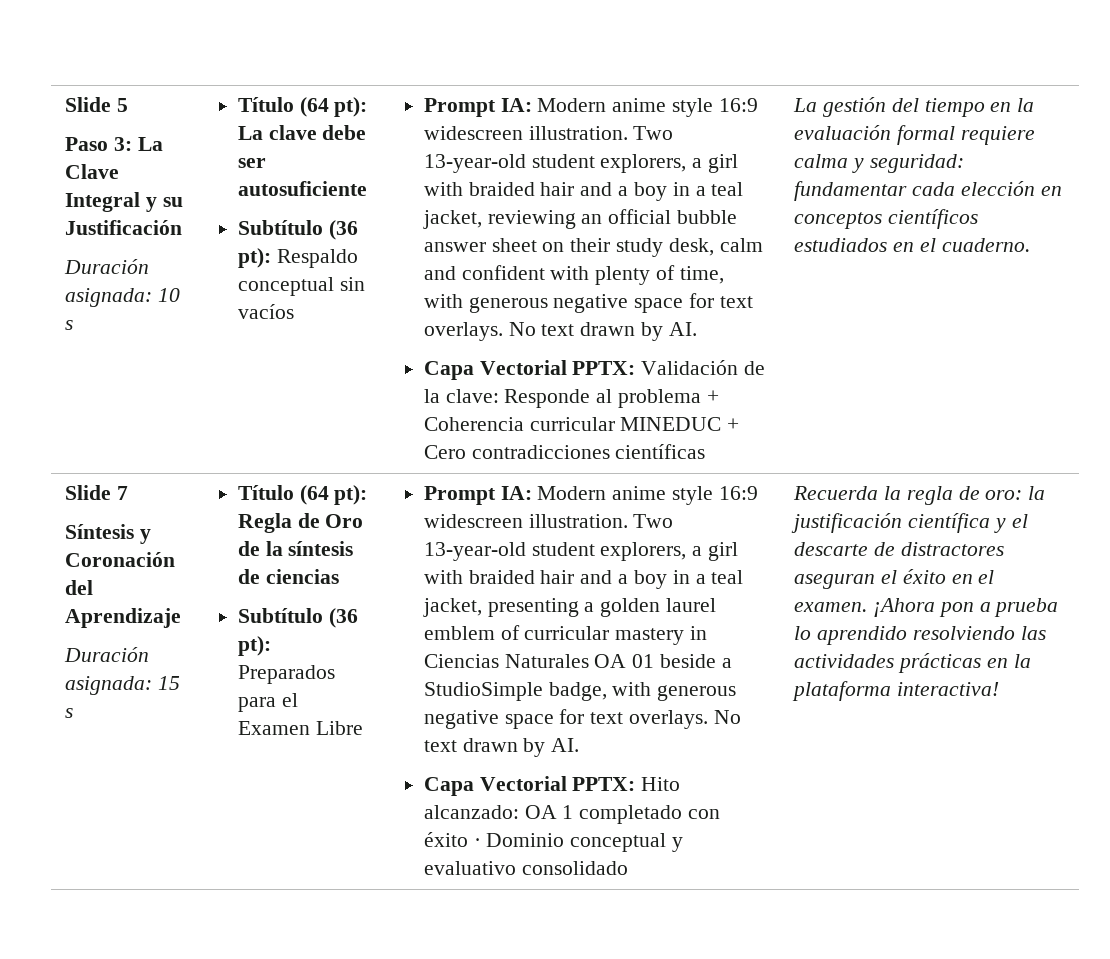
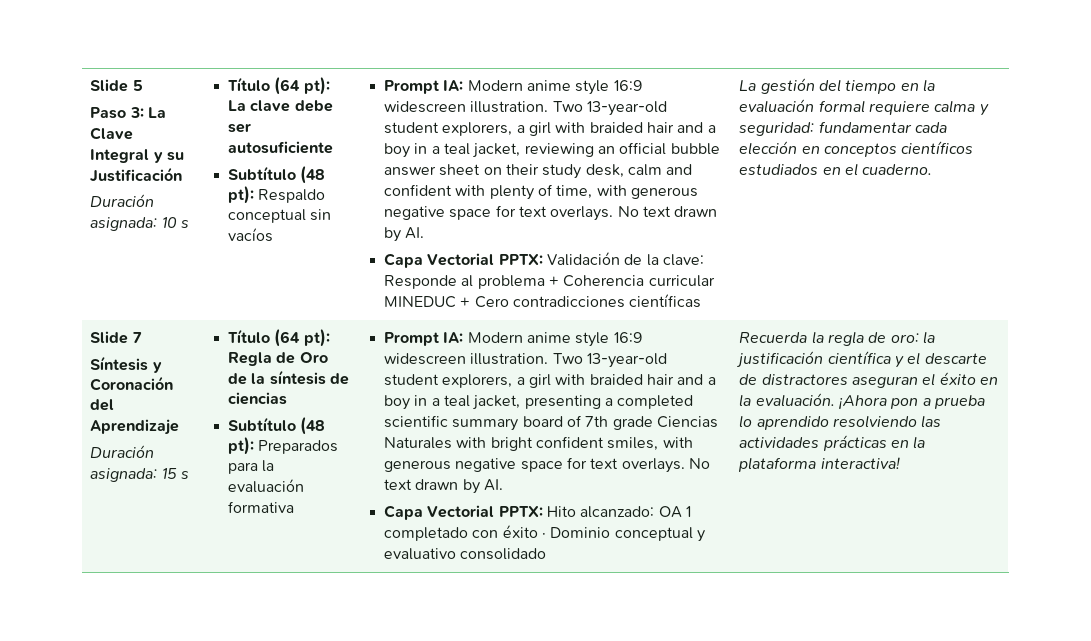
- Subtítulo (36 pt): Respaldo conceptual sin vacíos
+ Subtítulo (48 pt): Respaldo conceptual sin vacíos
- Subtítulo (36 pt): Preparados para el Examen Libre
+ Subtítulo (48 pt): Preparados para la evaluación formativa
- Two 13-year-old student explorers, a girl with braided hair and a boy in a teal jacket, presenting a golden laurel emblem of curricular mastery in Ciencias Naturales OA 01 beside a StudioSimple badge, with generous negative space for text overlays.
+ Two 13-year-old student explorers, a girl with braided hair and a boy in a teal jacket, presenting a completed scientific summary board of 7th grade Ciencias Naturales with bright confident smiles, with generous negative space for text overlays.
- Recuerda la regla de oro: la justificación científica y el descarte de distractores aseguran el éxito en el examen.
+ Recuerda la regla de oro: la justificación científica y el descarte de distractores aseguran el éxito en la evaluación.

